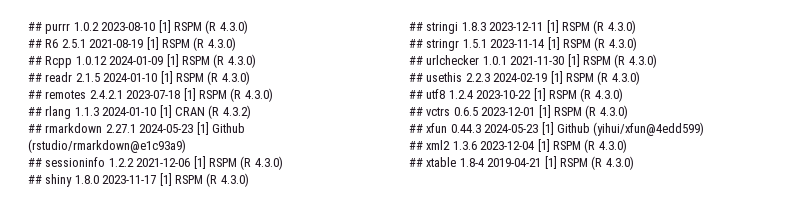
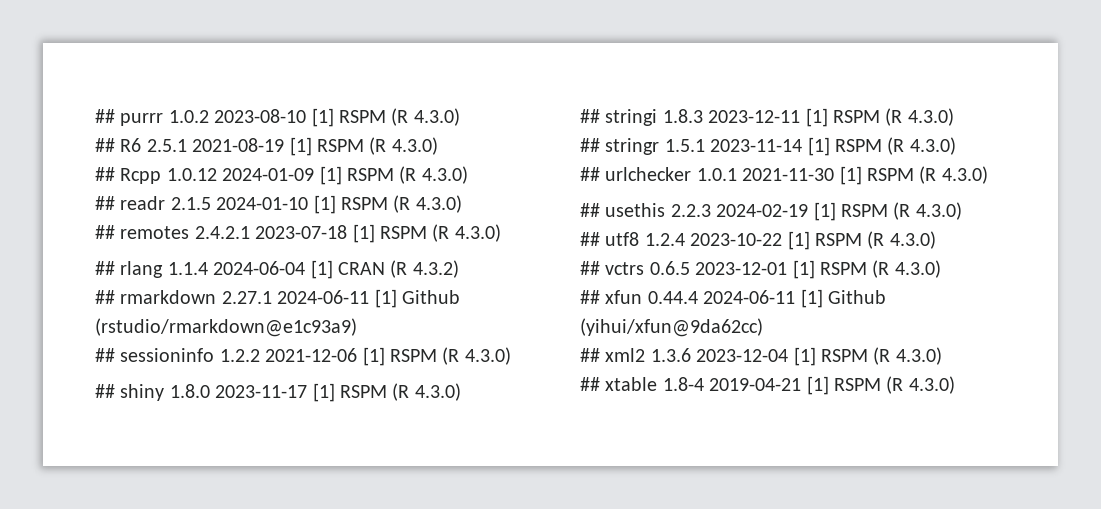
- ## rlang 1.1.3 2024-01-10 [1] CRAN (R 4.3.2)
+ ## rlang 1.1.4 2024-06-04 [1] CRAN (R 4.3.2)
- ## rmarkdown 2.27.1 2024-05-23 [1] Github (rstudio/rmarkdown@e1c93a9)
+ ## rmarkdown 2.27.1 2024-06-11 [1] Github (rstudio/rmarkdown@e1c93a9)
- ## xfun 0.44.3 2024-05-23 [1] Github (yihui/xfun@4edd599)
+ ## xfun 0.44.4 2024-06-11 [1] Github (yihui/xfun@9da62cc)

